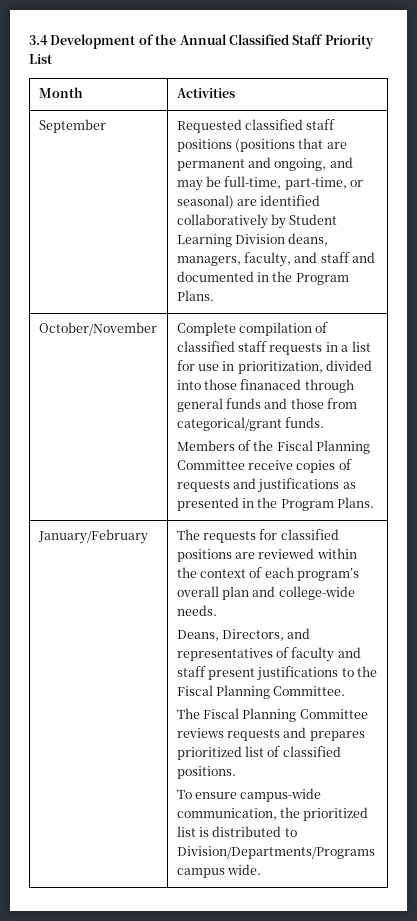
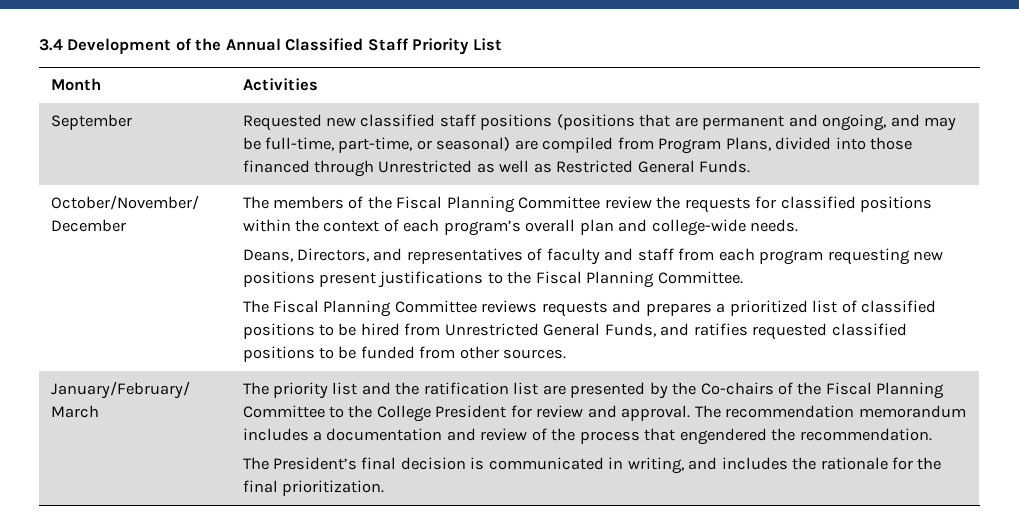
- September | Requested classified staff positions (positions that are permanent and ongoing, and may be full-time, part-time, or seasonal) are identified collaboratively by Student Learning Division deans, managers, faculty, and staff and documented in the Program Plans.
- October/November | Complete compilation of classified staff requests in a list for use in prioritization, divided into those finanaced through general funds and those from categorical/grant funds.
- Members of the Fiscal Planning Committee receive copies of requests and justifications as presented in the Program Plans.
- January/February | The requests for classified positions are reviewed within the context of each program’s overall plan and college-wide needs.
+ September | Requested new classified staff positions (positions that are permanent and ongoing, and may be full-time, part-time, or seasonal) are compiled from Program Plans, divided into those financed through Unrestricted as well as Restricted General Funds.
+ October/November/ December | The members of the Fiscal Planning Committee review the requests for classified positions within the context of each program’s overall plan and college-wide needs.
- Deans, Directors, and representatives of faculty and staff present justifications to the Fiscal Planning Committee.
+ Deans, Directors, and representatives of faculty and staff from each program requesting new positions present justifications to the Fiscal Planning Committee.
- The Fiscal Planning Committee reviews requests and prepares prioritized list of classified positions.
- To ensure campus-wide communication, the prioritized list is distributed to Division/Departments/Programs campus wide.
+ The Fiscal Planning Committee reviews requests and prepares a prioritized list of classified positions to be hired from Unrestricted General Funds, and ratifies requested classified positions to be funded from other sources.
+ January/February/ March | The priority list and the ratification list are presented by the Co-chairs of the Fiscal Planning Committee to the College President for review and approval. The recommendation memorandum includes a documentation and review of the process that engendered the recommendation.
+ The President’s final decision is communicated in writing, and includes the rationale for the final prioritization.

